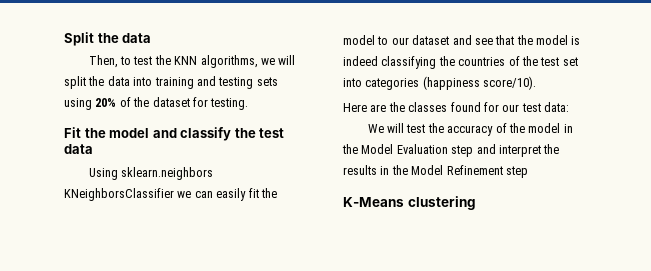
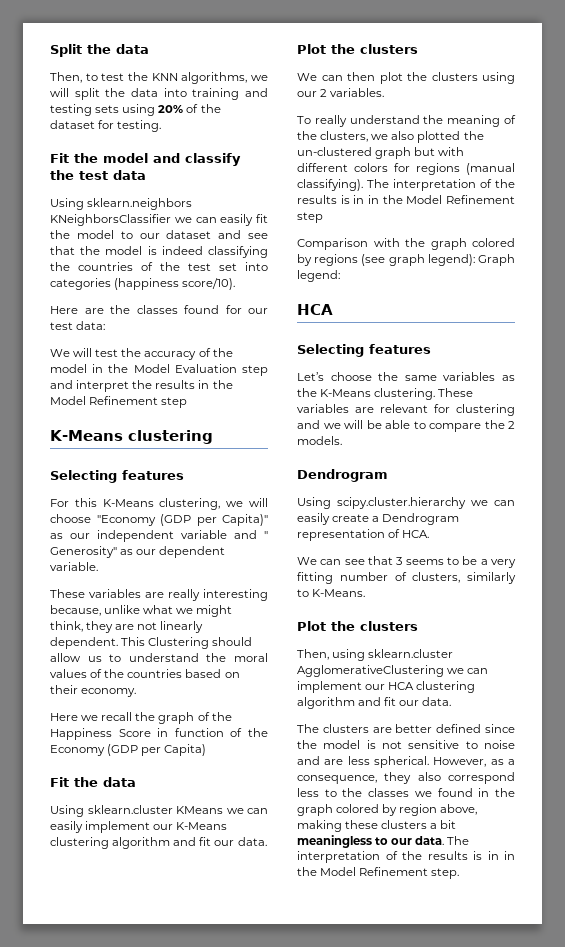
  We will test the accuracy of the model in the Model Evaluation step and interpret the results in the Model Refinement step
  K-Means clustering
+ Selecting features
+ For this K-Means clustering, we will choose "Economy (GDP per Capita)" as our independent variable and " Generosity" as our dependent variable.
+ These variables are really interesting because, unlike what we might think, they are not linearly dependent. This Clustering should allow us to understand the moral values of the countries based on their economy.
+ Here we recall the graph of the Happiness Score in function of the Economy (GDP per Capita)
+ Fit the data
+ Using sklearn.cluster KMeans we can easily implement our K-Means clustering algorithm and fit our data.
+ Plot the clusters
+ We can then plot the clusters using our 2 variables.
+ To really understand the meaning of the clusters, we also plotted the un-clustered graph but with different colors for regions (manual classifying). The interpretation of the results is in in the Model Refinement step
+ Comparison with the graph colored by regions (see graph legend): Graph legend:
+ HCA
+ Selecting features
+ Let’s choose the same variables as the K-Means clustering. These variables are relevant for clustering and we will be able to compare the 2 models.
+ Dendrogram
+ Using scipy.cluster.hierarchy we can easily create a Dendrogram representation of HCA.
+ We can see that 3 seems to be a very fitting number of clusters, similarly to K-Means.
+ Plot the clusters
+ Then, using sklearn.cluster AgglomerativeClustering we can implement our HCA clustering algorithm and fit our data.
+ The clusters are better defined since the model is not sensitive to noise and are less spherical. However, as a consequence, they also correspond less to the classes we found in the graph colored by region above, making these clusters a bit meaningless to our data. The interpretation of the results is in in the Model Refinement step.

